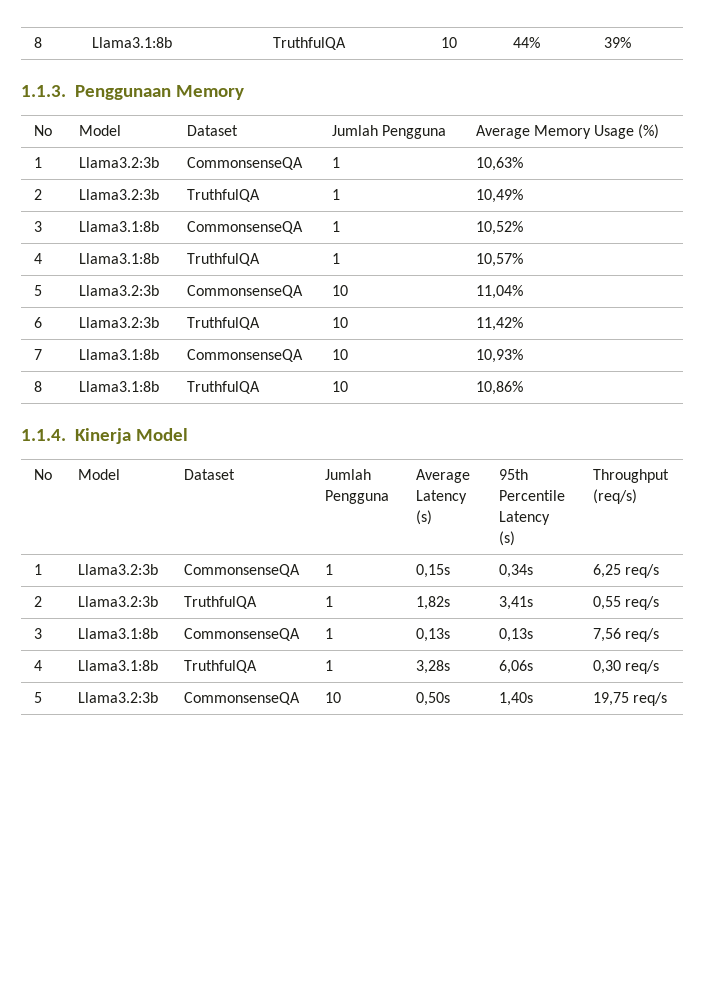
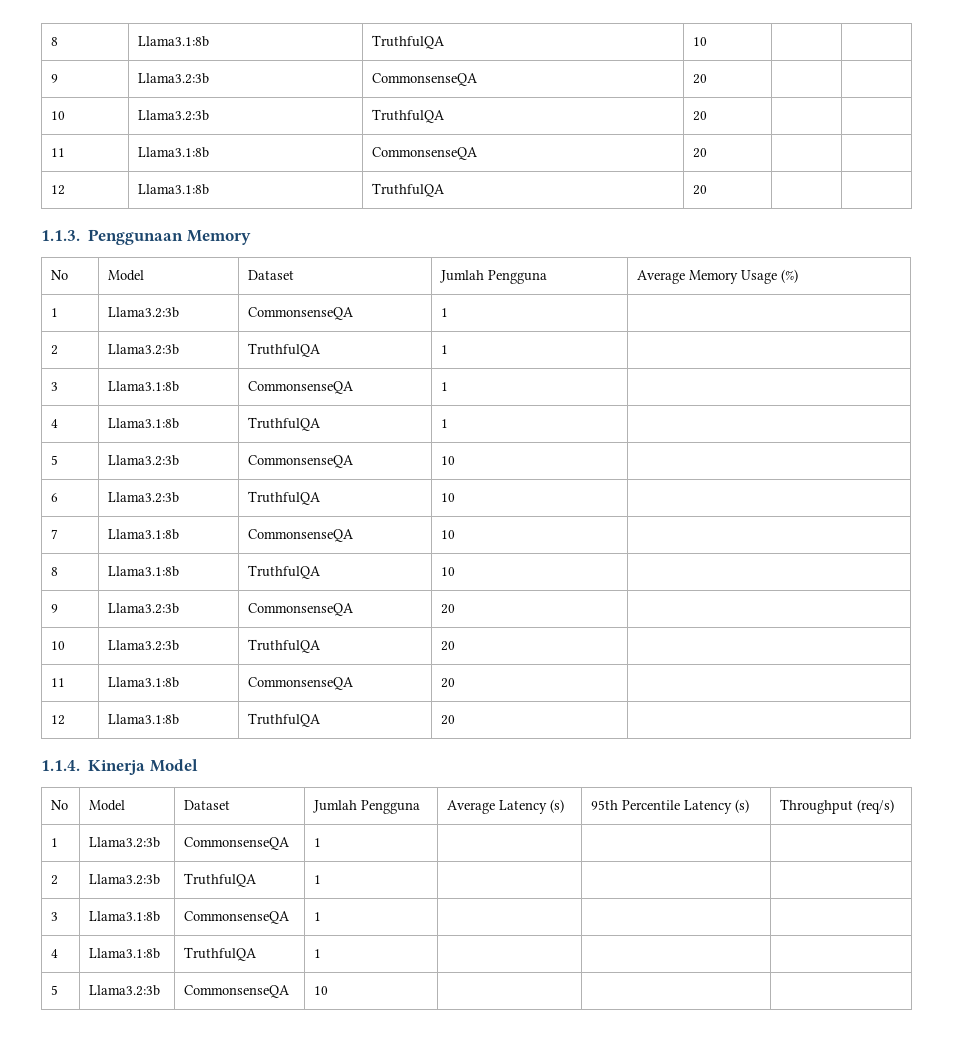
- 8 | Llama3.1:8b | TruthfulQA | 10 | 44% | 39%
+ 8 | Llama3.1:8b | TruthfulQA | 10 | |
+ 9 | Llama3.2:3b | CommonsenseQA | 20 | |
+ 10 | Llama3.2:3b | TruthfulQA | 20 | |
+ 11 | Llama3.1:8b | CommonsenseQA | 20 | |
+ 12 | Llama3.1:8b | TruthfulQA | 20 | |
  No | Model | Dataset | Jumlah Pengguna | Average Memory Usage (%)
- 1 | Llama3.2:3b | CommonsenseQA | 1 | 10,63%
- 2 | Llama3.2:3b | TruthfulQA | 1 | 10,49%
- 3 | Llama3.1:8b | CommonsenseQA | 1 | 10,52%
- 4 | Llama3.1:8b | TruthfulQA | 1 | 10,57%
- 5 | Llama3.2:3b | CommonsenseQA | 10 | 11,04%
+ 1 | Llama3.2:3b | CommonsenseQA | 1 |
+ 2 | Llama3.2:3b | TruthfulQA | 1 |
+ 3 | Llama3.1:8b | CommonsenseQA | 1 |
+ 4 | Llama3.1:8b | TruthfulQA | 1 |
+ 5 | Llama3.2:3b | CommonsenseQA | 10 |
- 6 | Llama3.2:3b | TruthfulQA | 10 | 11,42%
+ 6 | Llama3.2:3b | TruthfulQA | 10 |
- 7 | Llama3.1:8b | CommonsenseQA | 10 | 10,93%
- 8 | Llama3.1:8b | TruthfulQA | 10 | 10,86%
+ 7 | Llama3.1:8b | CommonsenseQA | 10 |
+ 8 | Llama3.1:8b | TruthfulQA | 10 |
+ 9 | Llama3.2:3b | CommonsenseQA | 20 |
+ 10 | Llama3.2:3b | TruthfulQA | 20 |
+ 11 | Llama3.1:8b | CommonsenseQA | 20 |
+ 12 | Llama3.1:8b | TruthfulQA | 20 |
- 1 | Llama3.2:3b | CommonsenseQA | 1 | 0,15s | 0,34s | 6,25 req/s
- 2 | Llama3.2:3b | TruthfulQA | 1 | 1,82s | 3,41s | 0,55 req/s
- 3 | Llama3.1:8b | CommonsenseQA | 1 | 0,13s | 0,13s | 7,56 req/s
- 4 | Llama3.1:8b | TruthfulQA | 1 | 3,28s | 6,06s | 0,30 req/s
- 5 | Llama3.2:3b | CommonsenseQA | 10 | 0,50s | 1,40s | 19,75 req/s
+ 1 | Llama3.2:3b | CommonsenseQA | 1 | | |
+ 2 | Llama3.2:3b | TruthfulQA | 1 | | |
+ 3 | Llama3.1:8b | CommonsenseQA | 1 | | |
+ 4 | Llama3.1:8b | TruthfulQA | 1 | | |
+ 5 | Llama3.2:3b | CommonsenseQA | 10 | | |

